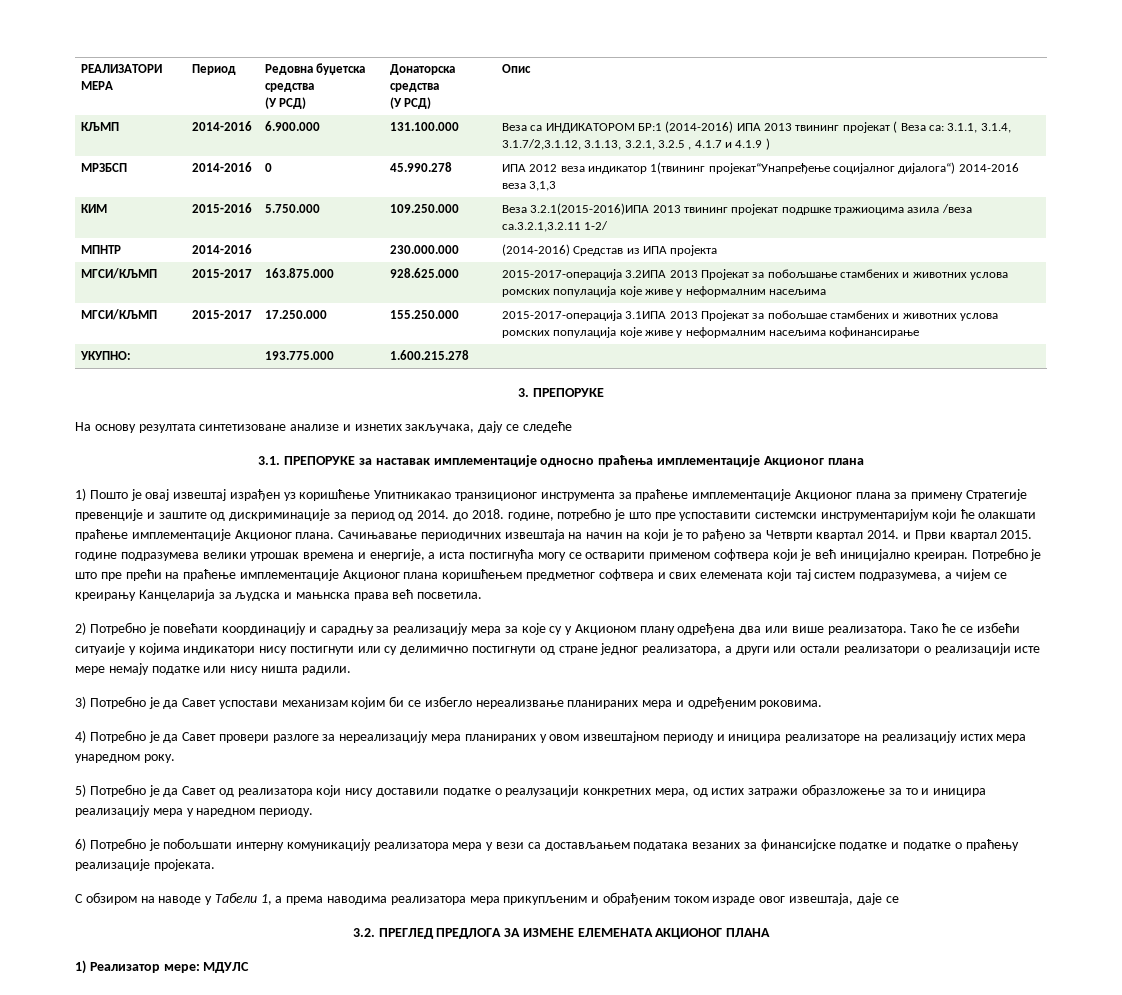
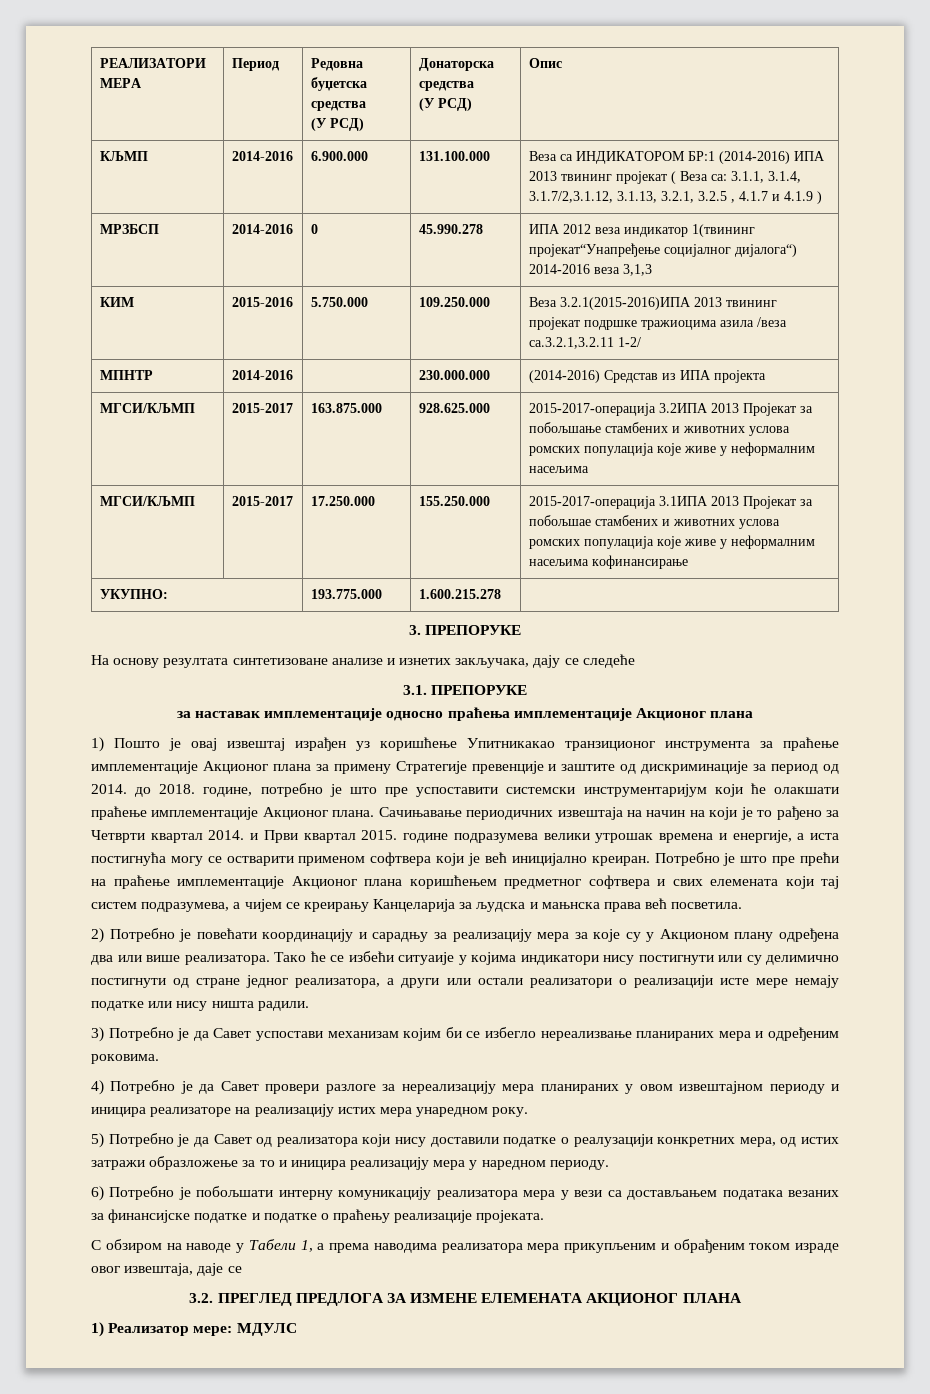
- 3.1. ПРЕПОРУКЕ за наставак имплементације односно праћења имплементације Акционог плана
+ 3.1. ПРЕПОРУКЕ
+ за наставак имплементације односно праћења имплементације Акционог плана

